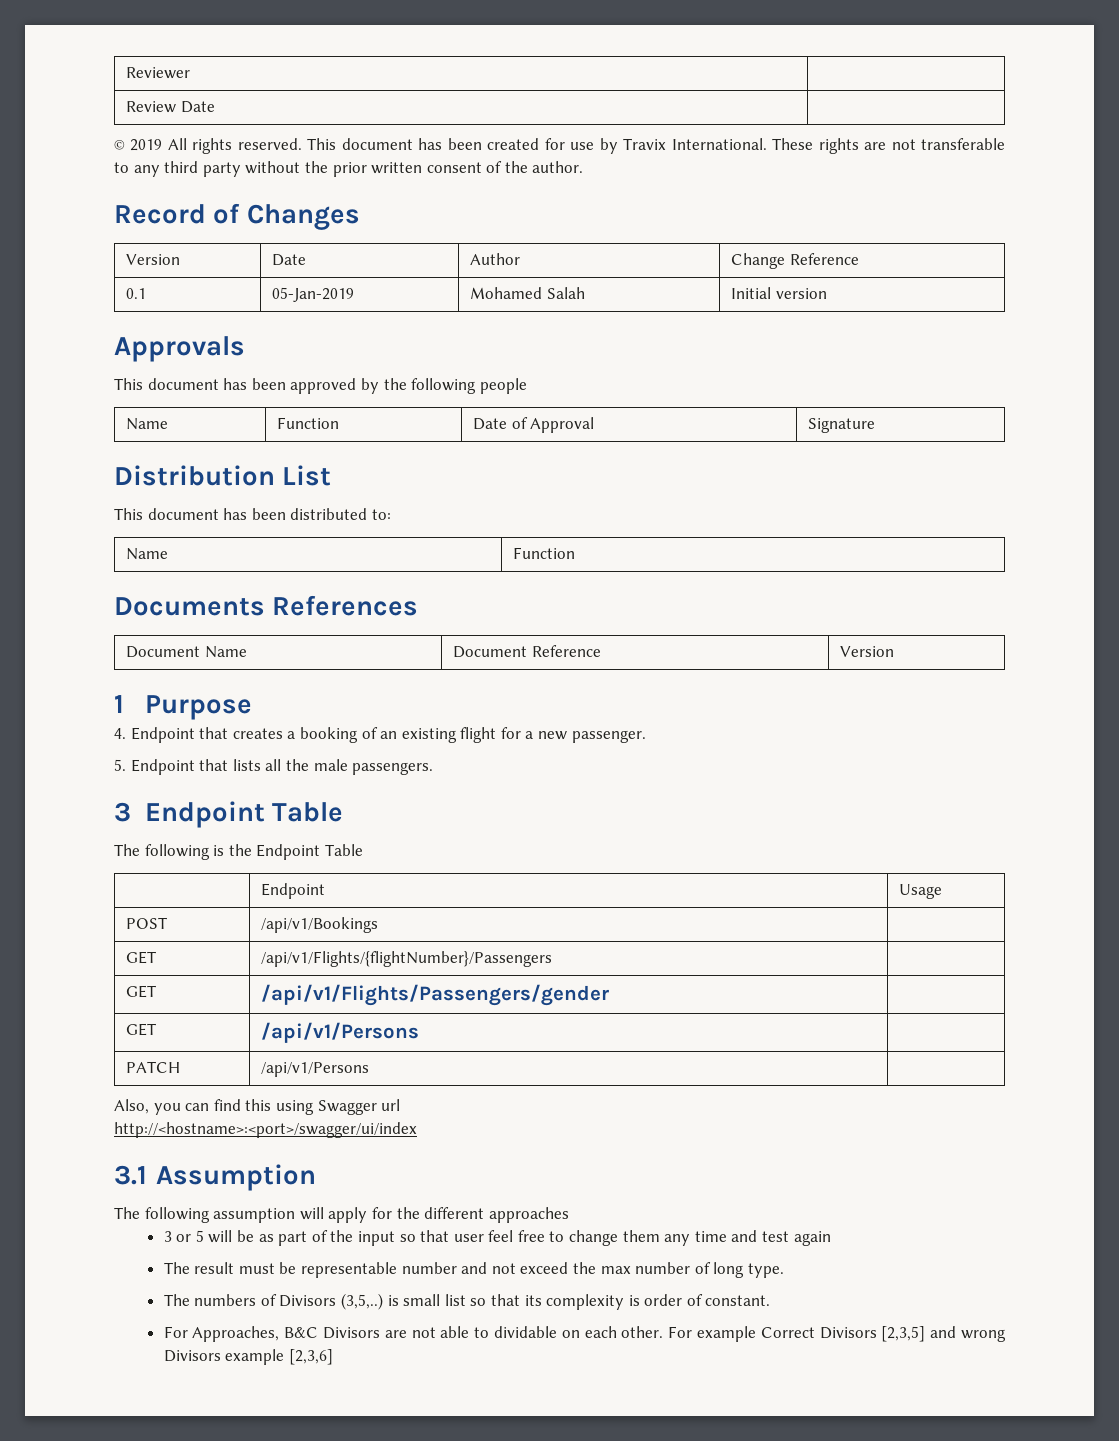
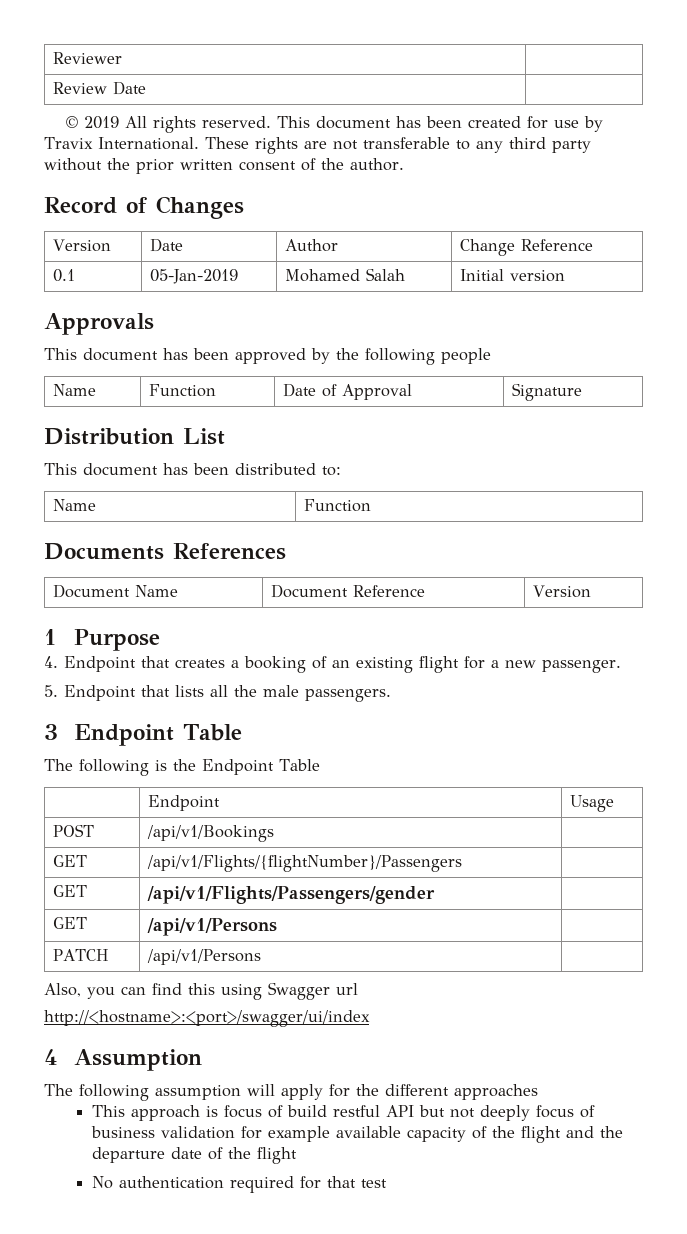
- 3.1 Assumption
+ 4 Assumption
- 3 or 5 will be as part of the input so that user feel free to change them any time and test again
- The result must be representable number and not exceed the max number of long type.
- The numbers of Divisors (3,5,..) is small list so that its complexity is order of constant.
- For Approaches, B&C Divisors are not able to dividable on each other. For example Correct Divisors [2,3,5] and wrong Divisors example [2,3,6]
+ This approach is focus of build restful API but not deeply focus of business validation for example available capacity of the flight and the departure date of the flight
+ No authentication required for that test

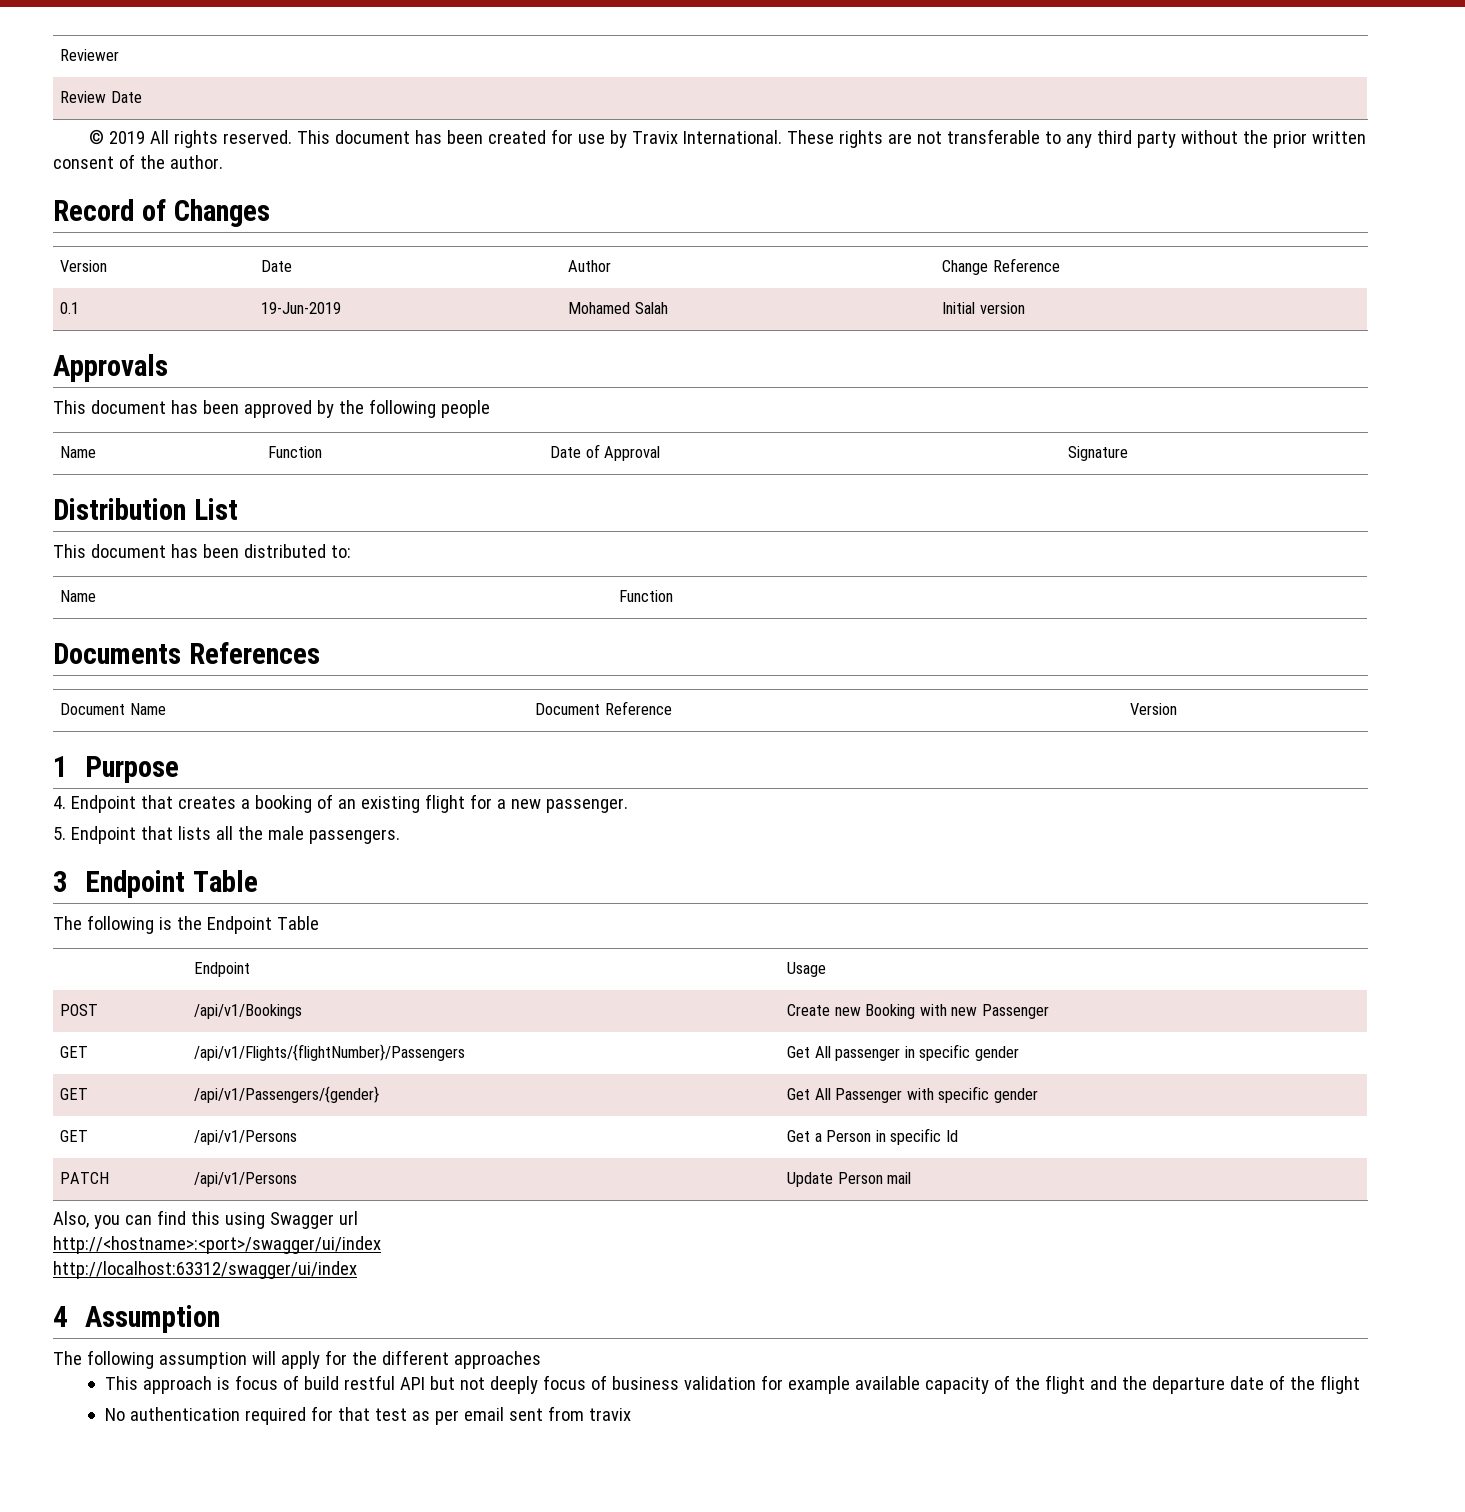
- 0.1 | 05-Jan-2019 | Mohamed Salah | Initial version
+ 0.1 | 19-Jun-2019 | Mohamed Salah | Initial version
- POST | /api/v1/Bookings |
- GET | /api/v1/Flights/{flightNumber}/Passengers |
- GET | /api/v1/Flights/Passengers/gender |
- GET | /api/v1/Persons |
+ POST | /api/v1/Bookings | Create new Booking with new Passenger
+ GET | /api/v1/Flights/{flightNumber}/Passengers | Get All passenger in specific gender
+ GET | /api/v1/Passengers/{gender} | Get All Passenger with specific gender
+ GET | /api/v1/Persons | Get a Person in specific Id
- PATCH | /api/v1/Persons |
+ PATCH | /api/v1/Persons | Update Person mail
+ http://localhost:63312/swagger/ui/index
- No authentication required for that test
+ No authentication required for that test as per email sent from travix

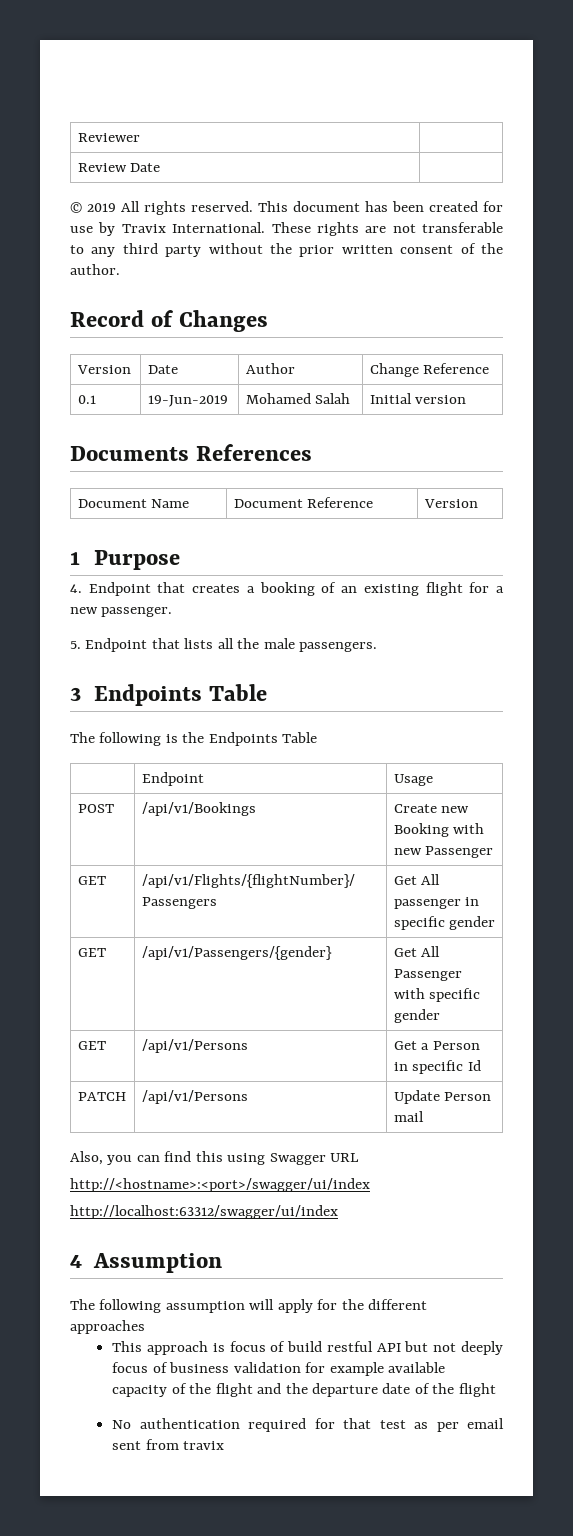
- Approvals
- This document has been approved by the following people
- Name | Function | Date of Approval | Signature
- Distribution List
- This document has been distributed to:
- Name | Function
- 3 Endpoint Table
+ 3 Endpoints Table
- The following is the Endpoint Table
+ The following is the Endpoints Table
- Also, you can find this using Swagger url
+ Also, you can find this using Swagger URL

